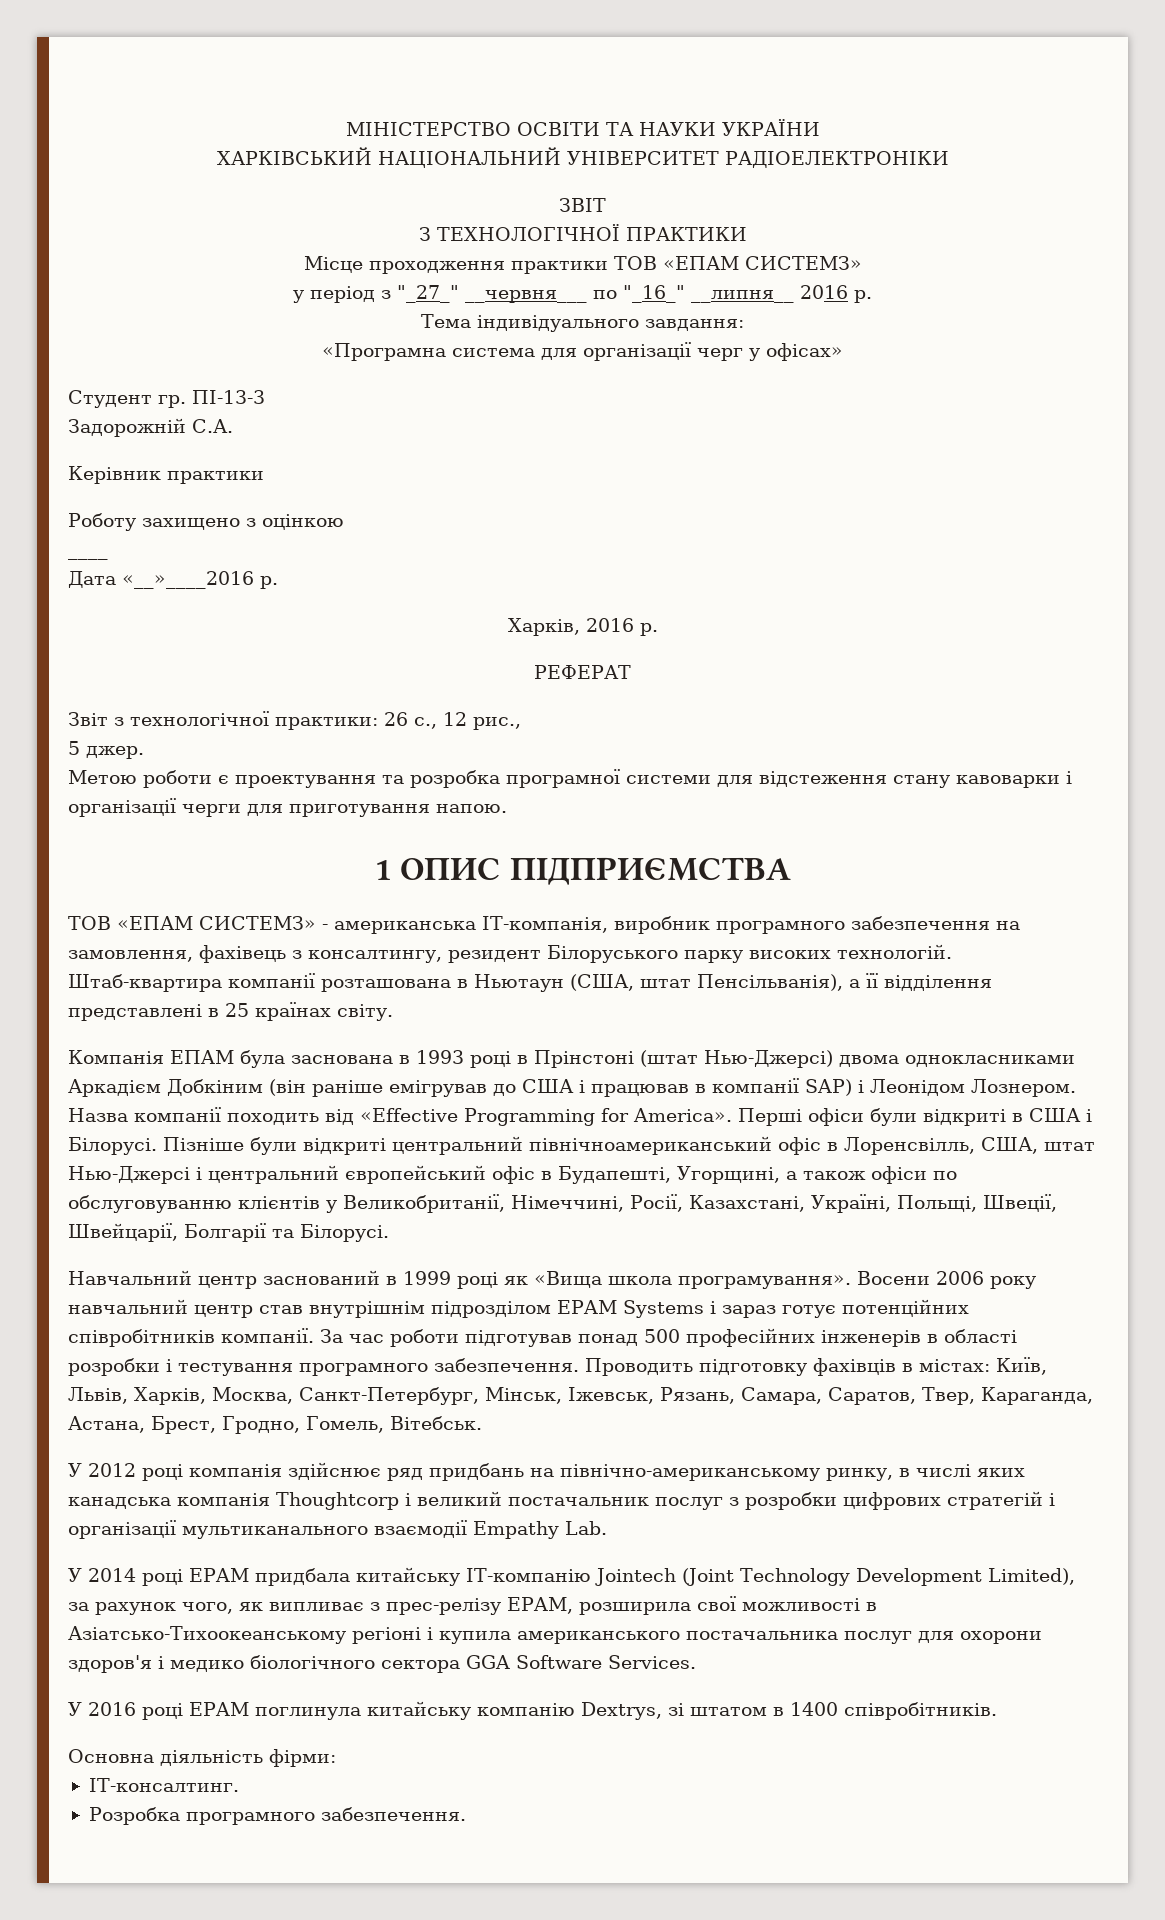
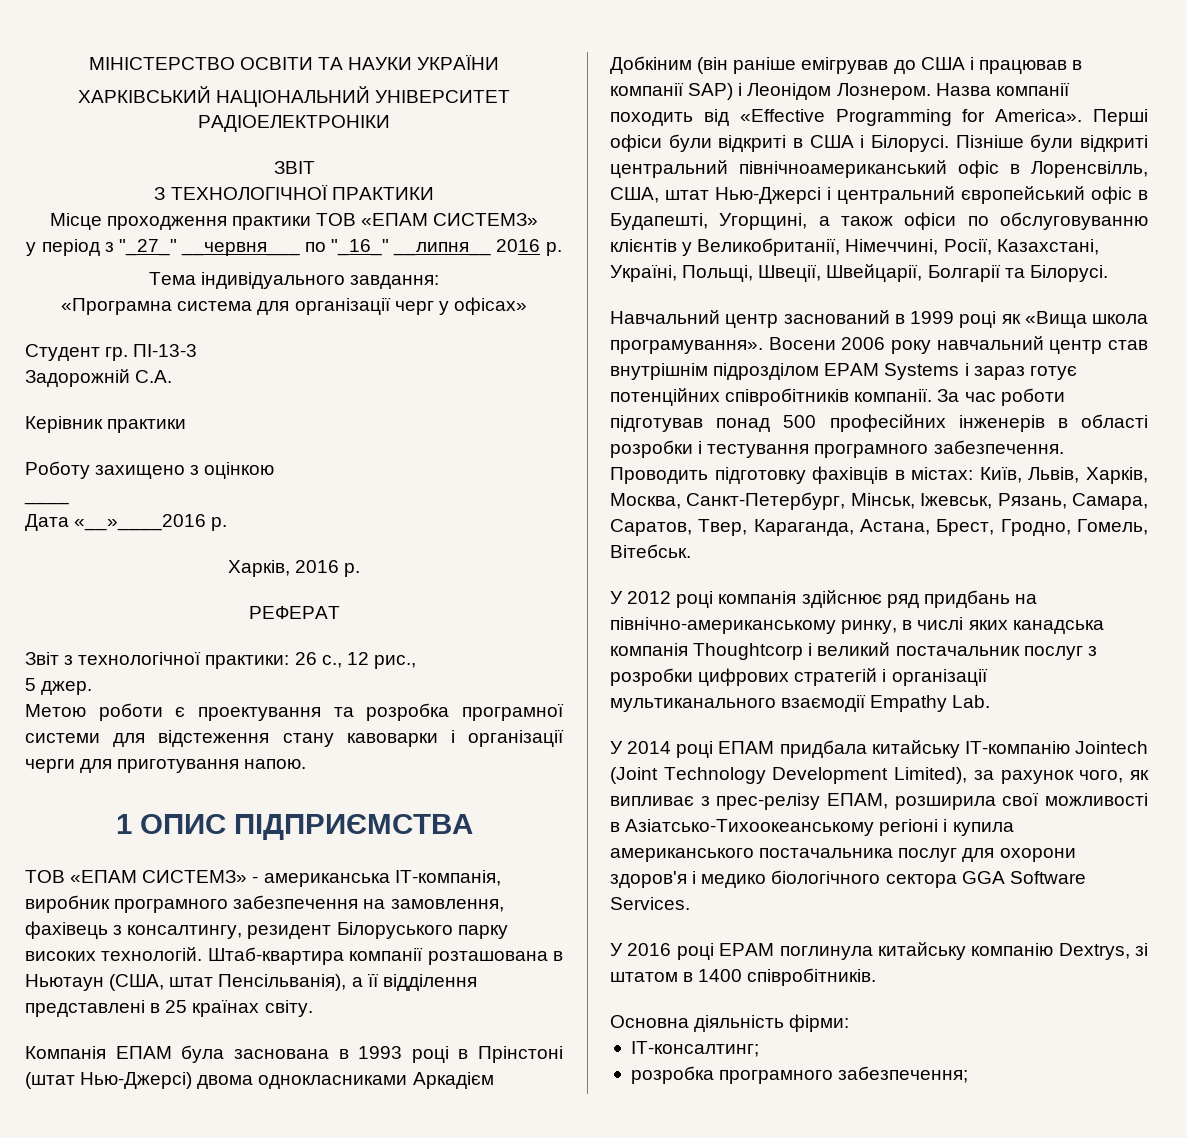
- У 2014 році EPAM придбала китайську ІТ-компанію Jointech (Joint Technology Development Limited), за рахунок чого, як випливає з прес-релізу EPAM, розширила свої можливості в Азіатсько-Тихоокеанському регіоні і купила американського постачальника послуг для охорони здоров'я і медико біологічного сектора GGA Software Services.
+ У 2014 році ЕПАМ придбала китайську ІТ-компанію Jointech (Joint Technology Development Limited), за рахунок чого, як випливає з прес-релізу ЕПАМ, розширила свої можливості в Азіатсько-Тихоокеанському регіоні і купила американського постачальника послуг для охорони здоров'я і медико біологічного сектора GGA Software Services.
- ІТ-консалтинг.
- Розробка програмного забезпечення.
+ ІТ-консалтинг;
+ розробка програмного забезпечення;

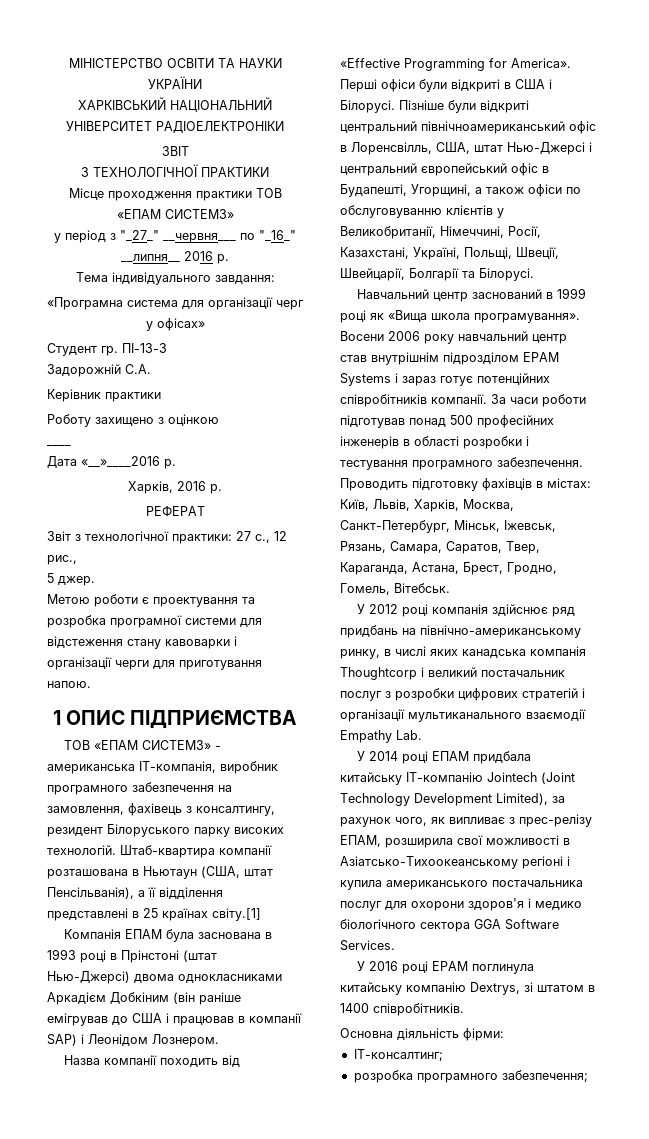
- Звіт з технологічної практики: 26 с., 12 рис.,
+ Звіт з технологічної практики: 27 с., 12 рис.,
- Штаб-квартира компанії розташована в Ньютаун (США, штат Пенсільванія), а її відділення представлені в 25 країнах світу.
+ Штаб-квартира компанії розташована в Ньютаун (США, штат Пенсільванія), а її відділення представлені в 25 країнах світу.[1]
- Компанія EПAM була заснована в 1993 році в Прінстоні (штат Нью-Джерсі) двома однокласниками Аркадієм Добкіним (він раніше емігрував до США і працював в компанії SAP) і Леонідом Лознером. Назва компанії походить від «Effective Programming for America».
+ Компанія EПAM була заснована в 1993 році в Прінстоні (штат Нью-Джерсі) двома однокласниками Аркадієм Добкіним (він раніше емігрував до США і працював в компанії SAP) і Леонідом Лознером.
+ Назва компанії походить від «Effective Programming for America».
- За час роботи підготував понад 500 професійних інженерів в області розробки і тестування програмного забезпечення.
+ За часи роботи підготував понад 500 професійних інженерів в області розробки і тестування програмного забезпечення.

